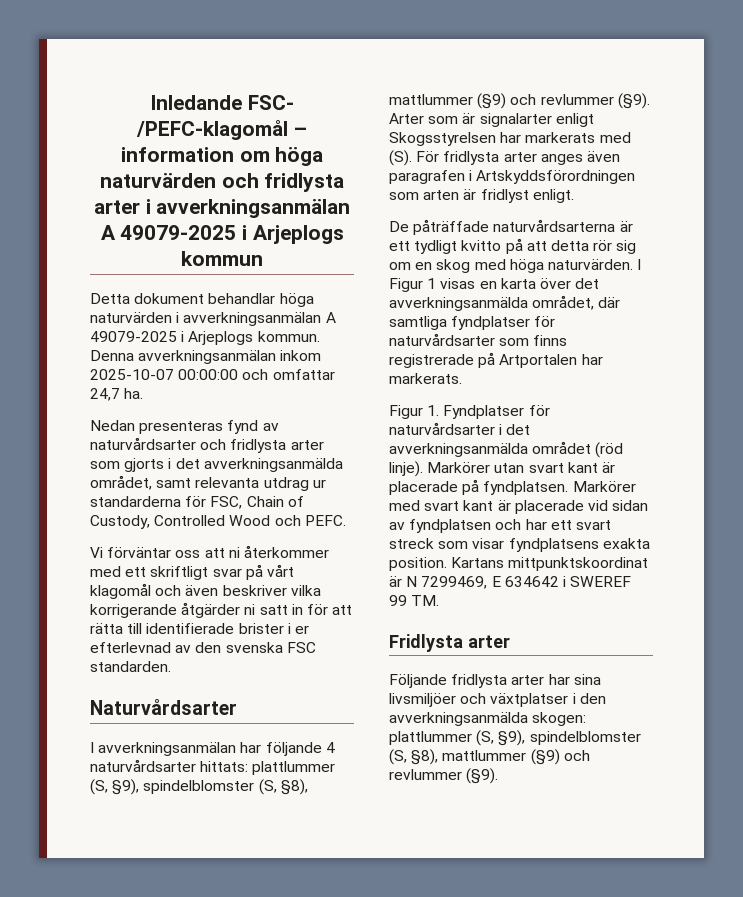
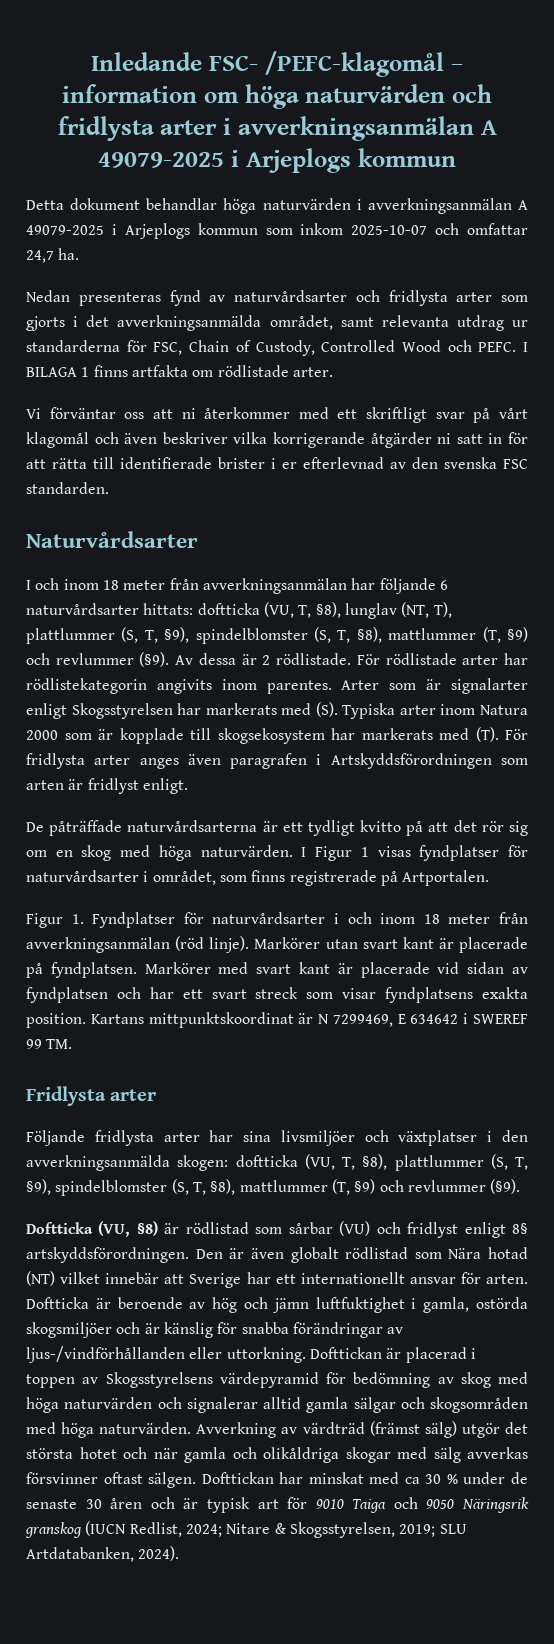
- Detta dokument behandlar höga naturvärden i avverkningsanmälan A 49079-2025 i Arjeplogs kommun. Denna avverkningsanmälan inkom 2025-10-07 00:00:00 och omfattar 24,7 ha.
+ Detta dokument behandlar höga naturvärden i avverkningsanmälan A 49079-2025 i Arjeplogs kommun som inkom 2025-10-07 och omfattar 24,7 ha.
+ I BILAGA 1 finns artfakta om rödlistade arter.
- I avverkningsanmälan har följande 4 naturvårdsarter hittats: plattlummer (S, §9), spindelblomster (S, §8), mattlummer (§9) och revlummer (§9).
+ I och inom 18 meter från avverkningsanmälan har följande 6 naturvårdsarter hittats: doftticka (VU, T, §8), lunglav (NT, T), plattlummer (S, T, §9), spindelblomster (S, T, §8), mattlummer (T, §9) och revlummer (§9). Av dessa är 2 rödlistade. För rödlistade arter har rödlistekategorin angivits inom parentes.
- Arter som är signalarter enligt Skogsstyrelsen har markerats med (S). För fridlysta arter anges även paragrafen i Artskyddsförordningen som arten är fridlyst enligt.
+ Arter som är signalarter enligt Skogsstyrelsen har markerats med (S). Typiska arter inom Natura 2000 som är kopplade till skogsekosystem har markerats med (T). För fridlysta arter anges även paragrafen i Artskyddsförordningen som arten är fridlyst enligt.
- De påträffade naturvårdsarterna är ett tydligt kvitto på att detta rör sig om en skog med höga naturvärden.
+ De påträffade naturvårdsarterna är ett tydligt kvitto på att det rör sig om en skog med höga naturvärden.
- I Figur 1 visas en karta över det avverkningsanmälda området, där samtliga fyndplatser för naturvårdsarter som finns registrerade på Artportalen har markerats.
+ I Figur 1 visas fyndplatser för naturvårdsarter i området, som finns registrerade på Artportalen.
- Figur 1. Fyndplatser för naturvårdsarter i det avverkningsanmälda området (röd linje).
+ Figur 1. Fyndplatser för naturvårdsarter i och inom 18 meter från avverkningsanmälan (röd linje).
- Följande fridlysta arter har sina livsmiljöer och växtplatser i den avverkningsanmälda skogen: plattlummer (S, §9), spindelblomster (S, §8), mattlummer (§9) och revlummer (§9).
+ Följande fridlysta arter har sina livsmiljöer och växtplatser i den avverkningsanmälda skogen: doftticka (VU, T, §8), plattlummer (S, T, §9), spindelblomster (S, T, §8), mattlummer (T, §9) och revlummer (§9).
+ Doftticka (VU, §8) är rödlistad som sårbar (VU) och fridlyst enligt 8§ artskyddsförordningen. Den är även globalt rödlistad som Nära hotad (NT) vilket innebär att Sverige har ett internationellt ansvar för arten. Doftticka är beroende av hög och jämn luftfuktighet i gamla, ostörda skogsmiljöer och är känslig för snabba förändringar av ljus-/vindförhållanden eller uttorkning. Dofttickan är placerad i toppen av Skogsstyrelsens värdepyramid för bedömning av skog med höga naturvärden och signalerar alltid gamla sälgar och skogsområden med höga naturvärden. Avverkning av värdträd (främst sälg) utgör det största hotet och när gamla och olikåldriga skogar med sälg avverkas försvinner oftast sälgen. Dofttickan har minskat med ca 30 % under de senaste 30 åren och är typisk art för 9010 Taiga och 9050 Näringsrik granskog (IUCN Redlist, 2024; Nitare & Skogsstyrelsen, 2019; SLU Artdatabanken, 2024).

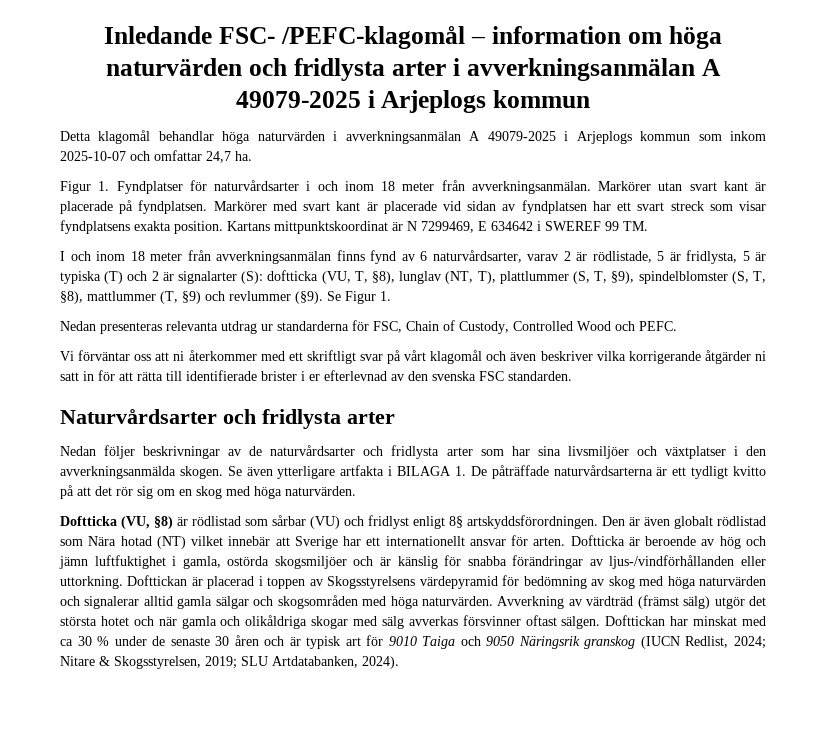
- Detta dokument behandlar höga naturvärden i avverkningsanmälan A 49079-2025 i Arjeplogs kommun som inkom 2025-10-07 och omfattar 24,7 ha.
+ Detta klagomål behandlar höga naturvärden i avverkningsanmälan A 49079-2025 i Arjeplogs kommun som inkom 2025-10-07 och omfattar 24,7 ha.
- Nedan presenteras fynd av naturvårdsarter och fridlysta arter som gjorts i det avverkningsanmälda området, samt relevanta utdrag ur standarderna för FSC, Chain of Custody, Controlled Wood och PEFC. I BILAGA 1 finns artfakta om rödlistade arter.
+ Figur 1. Fyndplatser för naturvårdsarter i och inom 18 meter från avverkningsanmälan. Markörer utan svart kant är placerade på fyndplatsen. Markörer med svart kant är placerade vid sidan av fyndplatsen har ett svart streck som visar fyndplatsens exakta position. Kartans mittpunktskoordinat är N 7299469, E 634642 i SWEREF 99 TM.
+ I och inom 18 meter från avverkningsanmälan finns fynd av 6 naturvårdsarter, varav 2 är rödlistade, 5 är fridlysta, 5 är typiska (T) och 2 är signalarter (S): doftticka (VU, T, §8), lunglav (NT, T), plattlummer (S, T, §9), spindelblomster (S, T, §8), mattlummer (T, §9) och revlummer (§9). Se Figur 1.
+ Nedan presenteras relevanta utdrag ur standarderna för FSC, Chain of Custody, Controlled Wood och PEFC.
- Naturvårdsarter
- I och inom 18 meter från avverkningsanmälan har följande 6 naturvårdsarter hittats: doftticka (VU, T, §8), lunglav (NT, T), plattlummer (S, T, §9), spindelblomster (S, T, §8), mattlummer (T, §9) och revlummer (§9). Av dessa är 2 rödlistade. För rödlistade arter har rödlistekategorin angivits inom parentes. Arter som är signalarter enligt Skogsstyrelsen har markerats med (S). Typiska arter inom Natura 2000 som är kopplade till skogsekosystem har markerats med (T). För fridlysta arter anges även paragrafen i Artskyddsförordningen som arten är fridlyst enligt.
- De påträffade naturvårdsarterna är ett tydligt kvitto på att det rör sig om en skog med höga naturvärden. I Figur 1 visas fyndplatser för naturvårdsarter i området, som finns registrerade på Artportalen.
- Figur 1. Fyndplatser för naturvårdsarter i och inom 18 meter från avverkningsanmälan (röd linje). Markörer utan svart kant är placerade på fyndplatsen. Markörer med svart kant är placerade vid sidan av fyndplatsen och har ett svart streck som visar fyndplatsens exakta position. Kartans mittpunktskoordinat är N 7299469, E 634642 i SWEREF 99 TM.
- Fridlysta arter
- Följande fridlysta arter har sina livsmiljöer och växtplatser i den avverkningsanmälda skogen: doftticka (VU, T, §8), plattlummer (S, T, §9), spindelblomster (S, T, §8), mattlummer (T, §9) och revlummer (§9).
+ Naturvårdsarter och fridlysta arter
+ Nedan följer beskrivningar av de naturvårdsarter och fridlysta arter som har sina livsmiljöer och växtplatser i den avverkningsanmälda skogen. Se även ytterligare artfakta i BILAGA 1. De påträffade naturvårdsarterna är ett tydligt kvitto på att det rör sig om en skog med höga naturvärden.

